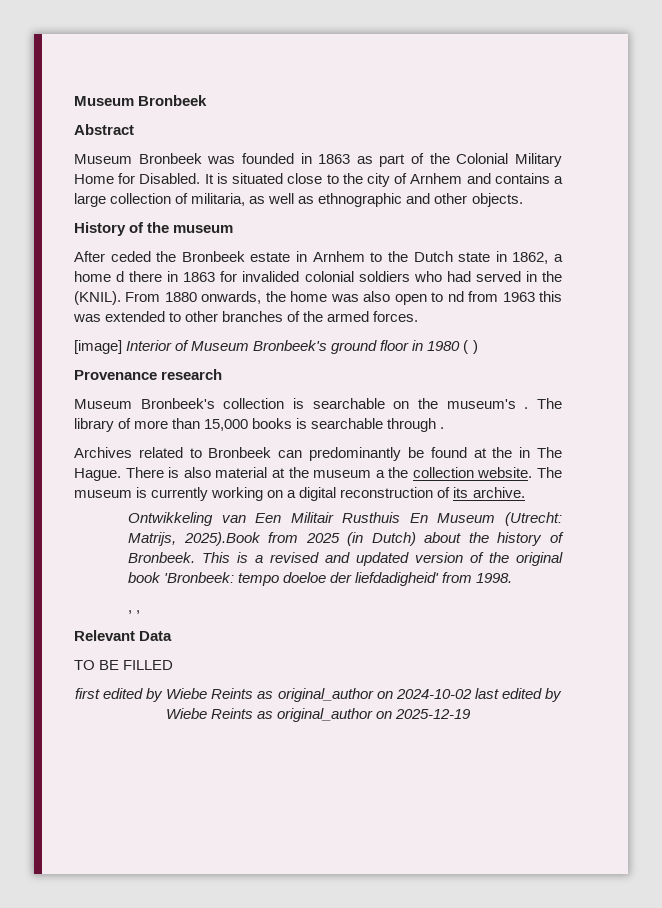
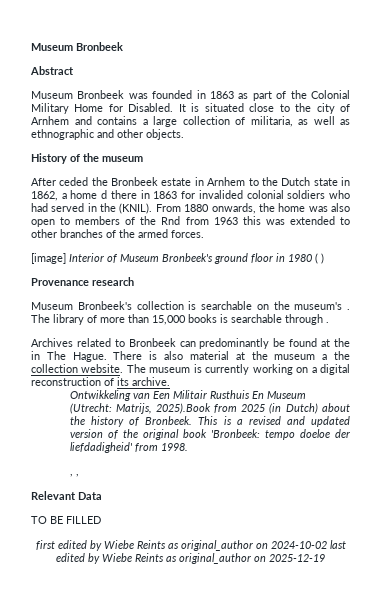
- From 1880 onwards, the home was also open to nd from 1963 this was extended to other branches of the armed forces.
+ From 1880 onwards, the home was also open to members of the Rnd from 1963 this was extended to other branches of the armed forces.

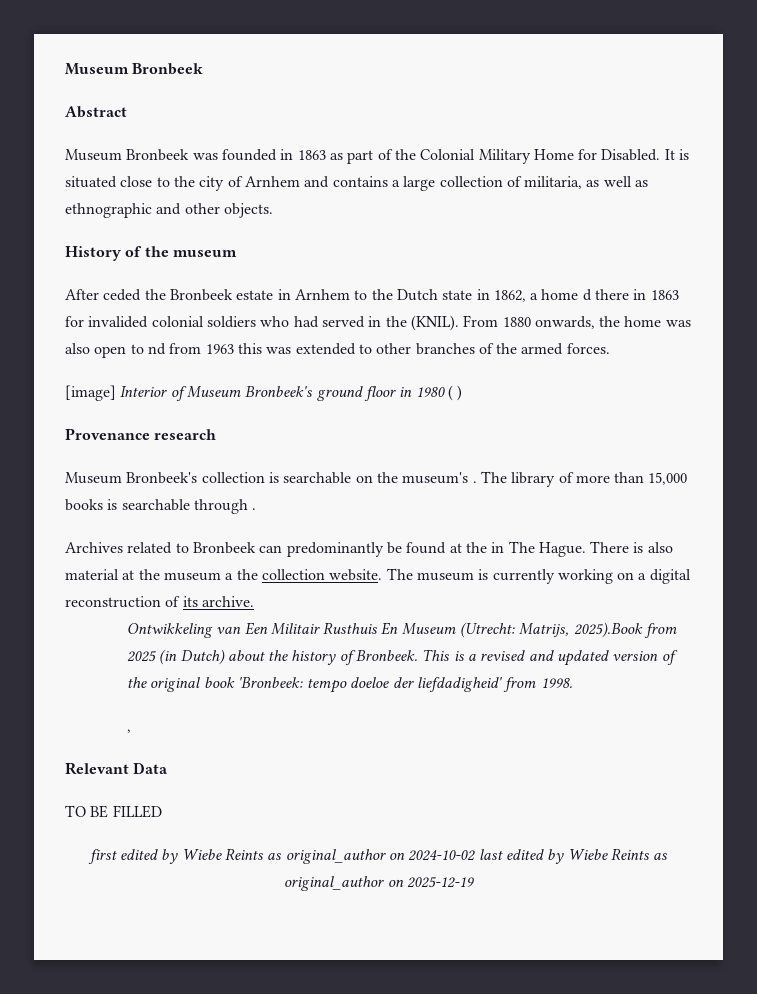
- From 1880 onwards, the home was also open to members of the Rnd from 1963 this was extended to other branches of the armed forces.
+ From 1880 onwards, the home was also open to nd from 1963 this was extended to other branches of the armed forces.
- , ,
+ ,

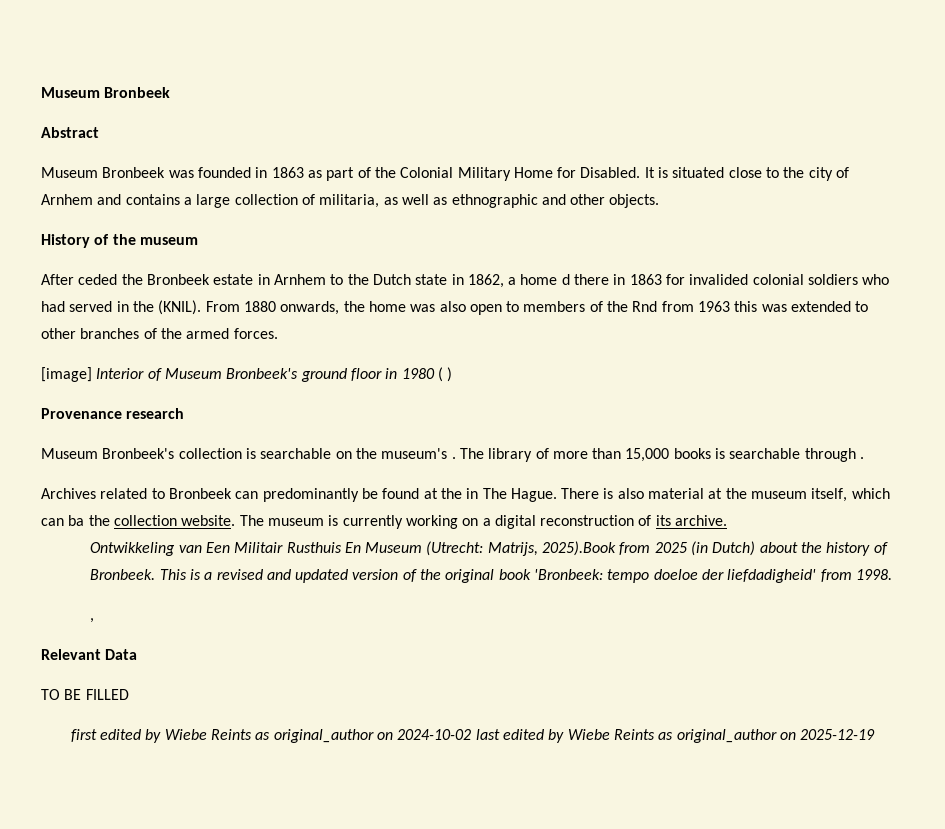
- From 1880 onwards, the home was also open to nd from 1963 this was extended to other branches of the armed forces.
+ From 1880 onwards, the home was also open to members of the Rnd from 1963 this was extended to other branches of the armed forces.
- There is also material at the museum a the collection website.
+ There is also material at the museum itself, which can ba the collection website.

